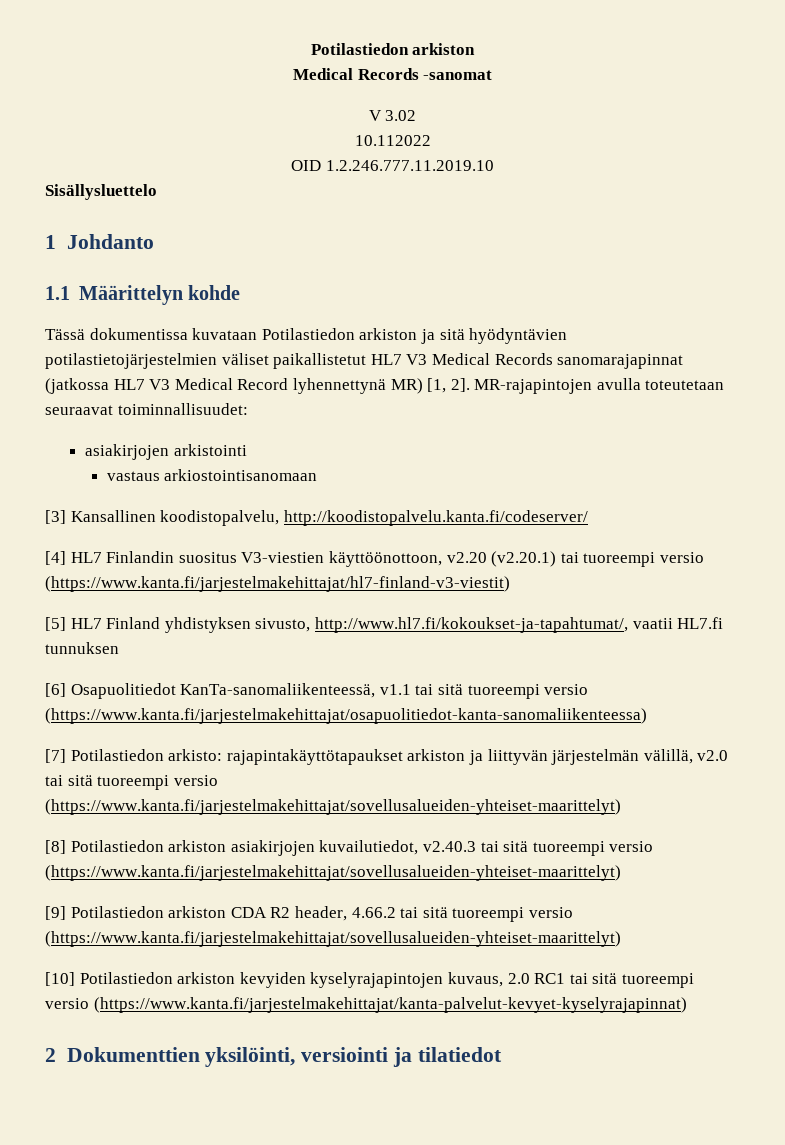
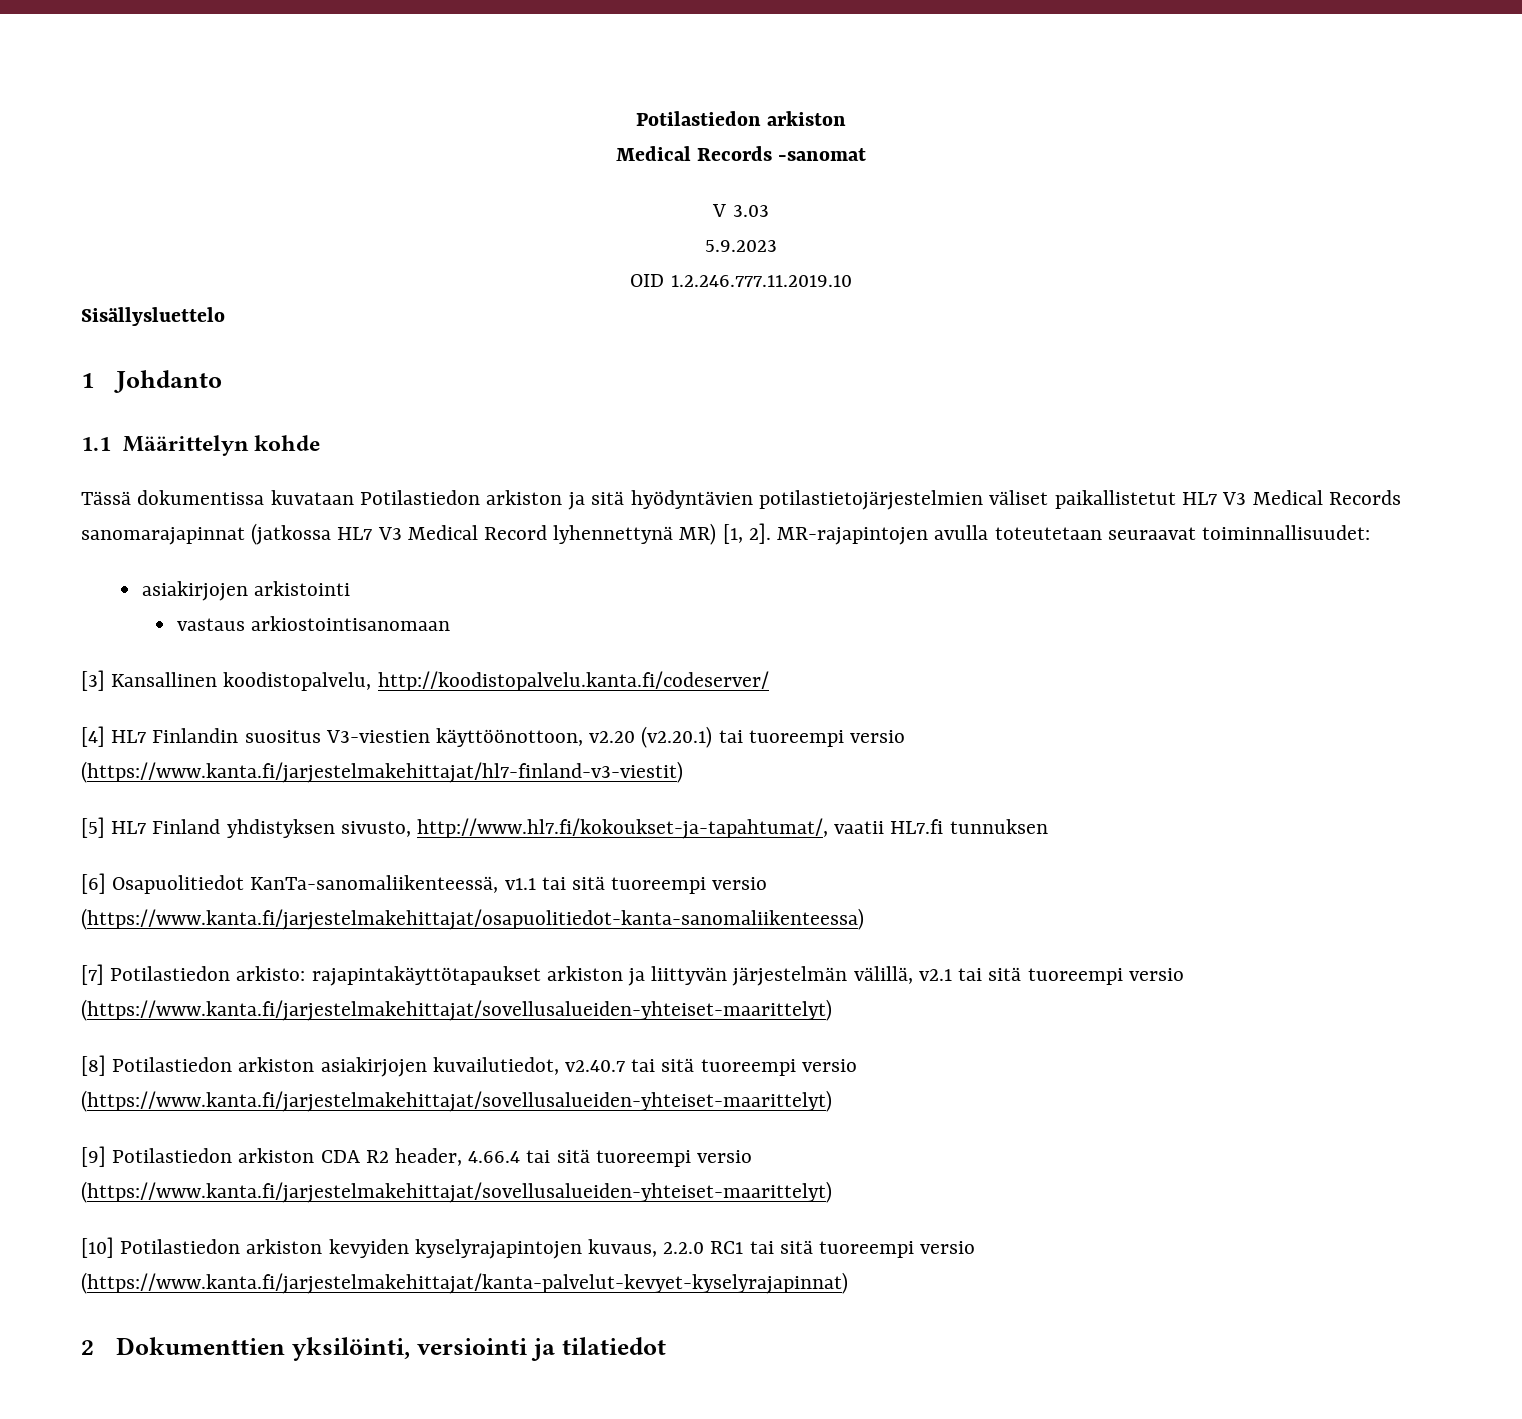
- V 3.02
- 10.112022
+ V 3.03
+ 5.9.2023
- [7] Potilastiedon arkisto: rajapintakäyttötapaukset arkiston ja liittyvän järjestelmän välillä, v2.0 tai sitä tuoreempi versio (https://www.kanta.fi/jarjestelmakehittajat/sovellusalueiden-yhteiset-maarittelyt)
+ [7] Potilastiedon arkisto: rajapintakäyttötapaukset arkiston ja liittyvän järjestelmän välillä, v2.1 tai sitä tuoreempi versio (https://www.kanta.fi/jarjestelmakehittajat/sovellusalueiden-yhteiset-maarittelyt)
- [8] Potilastiedon arkiston asiakirjojen kuvailutiedot, v2.40.3 tai sitä tuoreempi versio (https://www.kanta.fi/jarjestelmakehittajat/sovellusalueiden-yhteiset-maarittelyt)
+ [8] Potilastiedon arkiston asiakirjojen kuvailutiedot, v2.40.7 tai sitä tuoreempi versio (https://www.kanta.fi/jarjestelmakehittajat/sovellusalueiden-yhteiset-maarittelyt)
- [9] Potilastiedon arkiston CDA R2 header, 4.66.2 tai sitä tuoreempi versio (https://www.kanta.fi/jarjestelmakehittajat/sovellusalueiden-yhteiset-maarittelyt)
+ [9] Potilastiedon arkiston CDA R2 header, 4.66.4 tai sitä tuoreempi versio (https://www.kanta.fi/jarjestelmakehittajat/sovellusalueiden-yhteiset-maarittelyt)
- [10] Potilastiedon arkiston kevyiden kyselyrajapintojen kuvaus, 2.0 RC1 tai sitä tuoreempi versio (https://www.kanta.fi/jarjestelmakehittajat/kanta-palvelut-kevyet-kyselyrajapinnat)
+ [10] Potilastiedon arkiston kevyiden kyselyrajapintojen kuvaus, 2.2.0 RC1 tai sitä tuoreempi versio (https://www.kanta.fi/jarjestelmakehittajat/kanta-palvelut-kevyet-kyselyrajapinnat)

